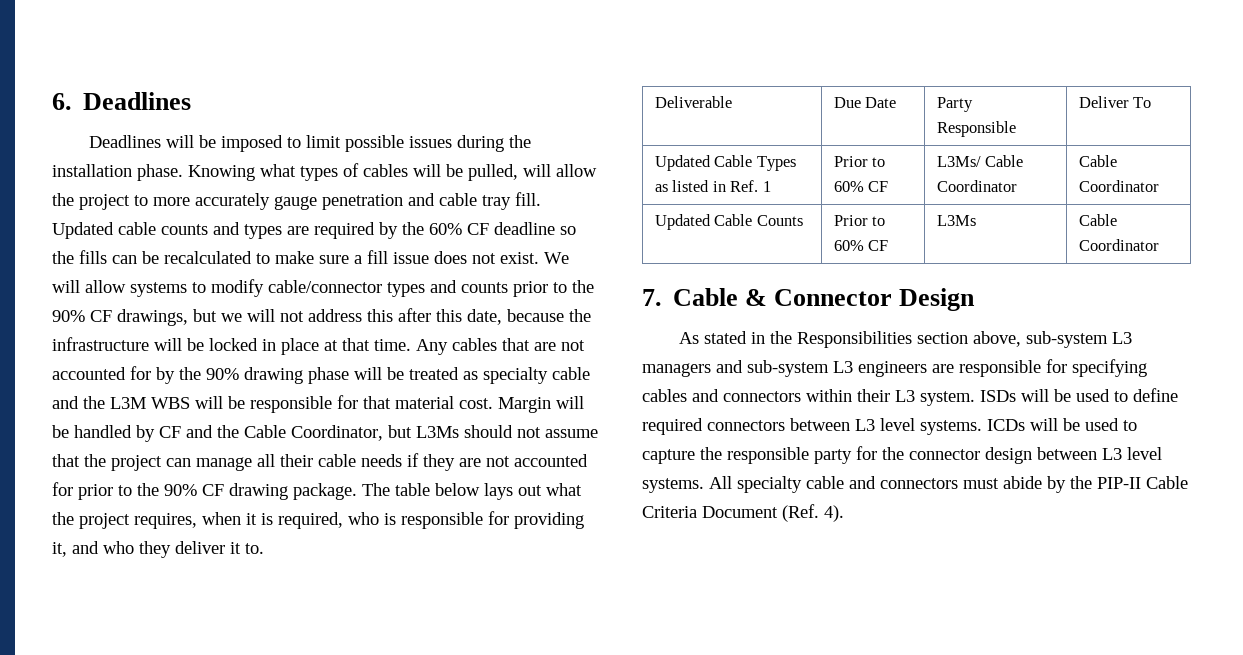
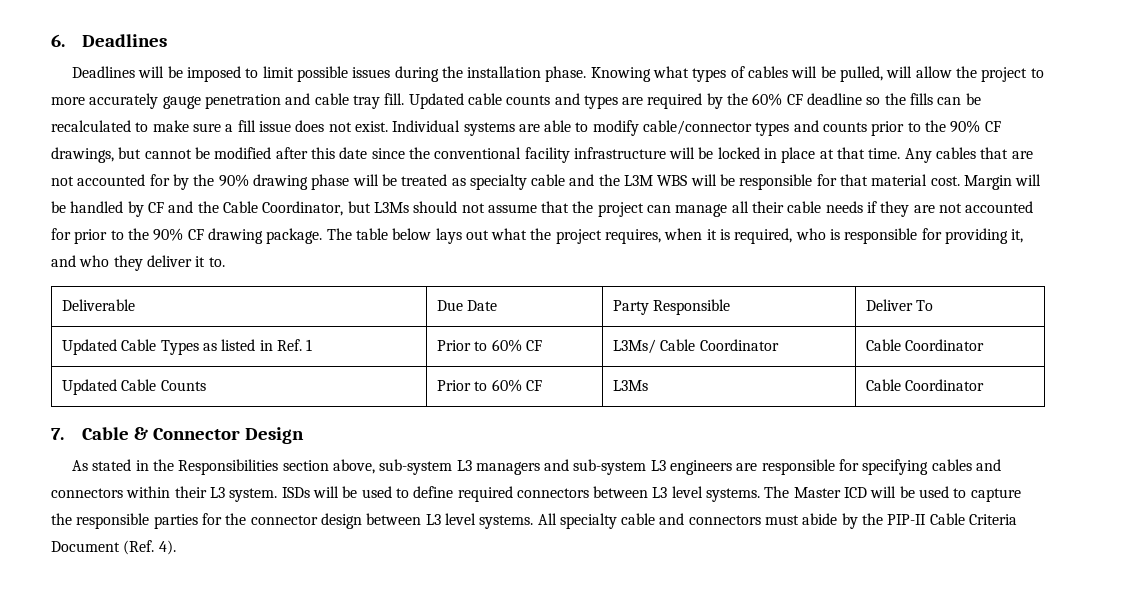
- We will allow systems to modify cable/connector types and counts prior to the 90% CF drawings, but we will not address this after this date, because the infrastructure will be locked in place at that time.
+ Individual systems are able to modify cable/connector types and counts prior to the 90% CF drawings, but cannot be modified after this date since the conventional facility infrastructure will be locked in place at that time.
- ICDs will be used to capture the responsible party for the connector design between L3 level systems.
+ The Master ICD will be used to capture the responsible parties for the connector design between L3 level systems.

